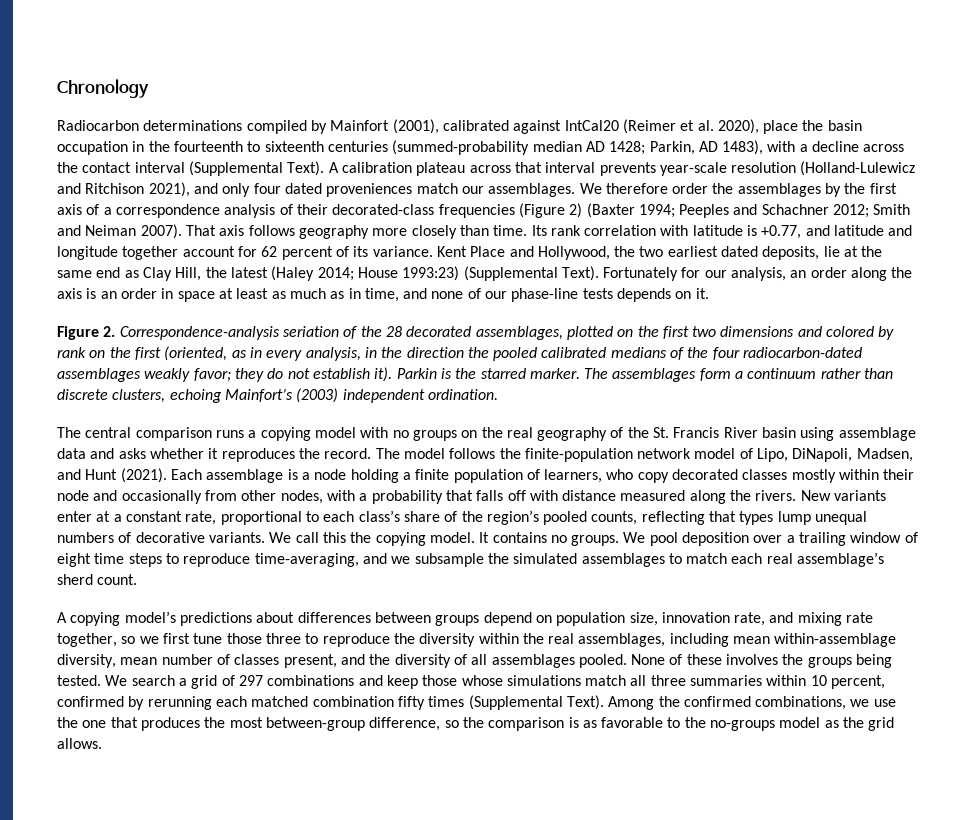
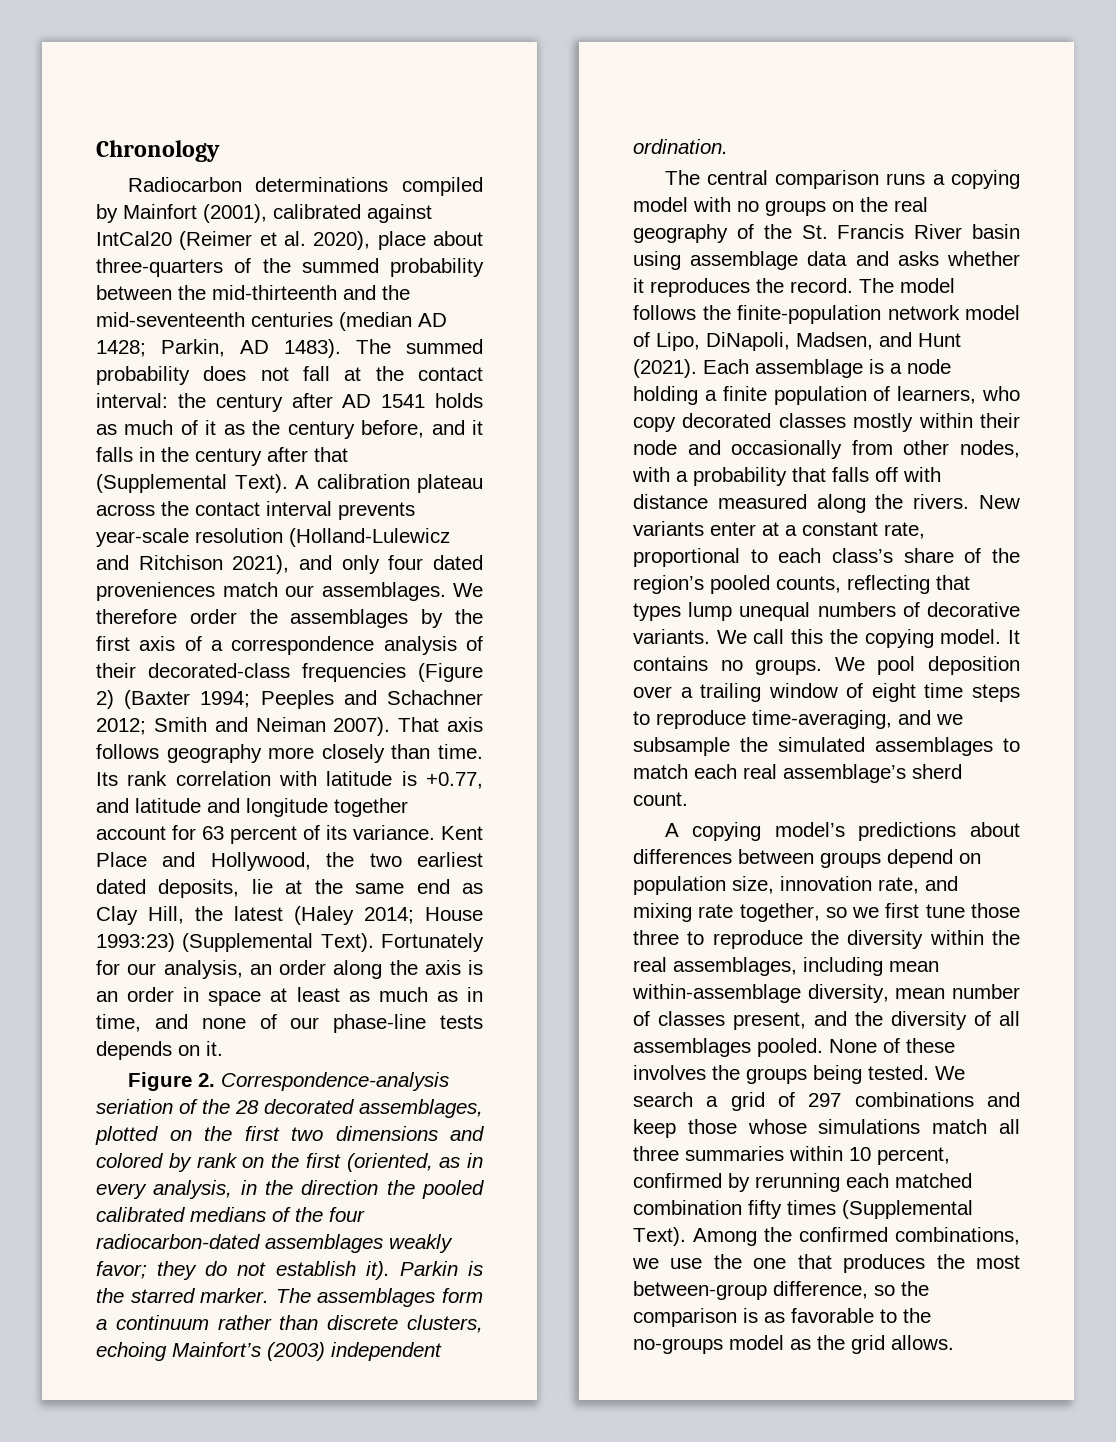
- Radiocarbon determinations compiled by Mainfort (2001), calibrated against IntCal20 (Reimer et al. 2020), place the basin occupation in the fourteenth to sixteenth centuries (summed-probability median AD 1428; Parkin, AD 1483), with a decline across the contact interval (Supplemental Text).
+ Radiocarbon determinations compiled by Mainfort (2001), calibrated against IntCal20 (Reimer et al. 2020), place about three-quarters of the summed probability between the mid-thirteenth and the mid-seventeenth centuries (median AD 1428; Parkin, AD 1483). The summed probability does not fall at the contact interval: the century after AD 1541 holds as much of it as the century before, and it falls in the century after that (Supplemental Text).
- A calibration plateau across that interval prevents year-scale resolution (Holland-Lulewicz and Ritchison 2021), and only four dated proveniences match our assemblages.
+ A calibration plateau across the contact interval prevents year-scale resolution (Holland-Lulewicz and Ritchison 2021), and only four dated proveniences match our assemblages.
- Its rank correlation with latitude is +0.77, and latitude and longitude together account for 62 percent of its variance.
+ Its rank correlation with latitude is +0.77, and latitude and longitude together account for 63 percent of its variance.

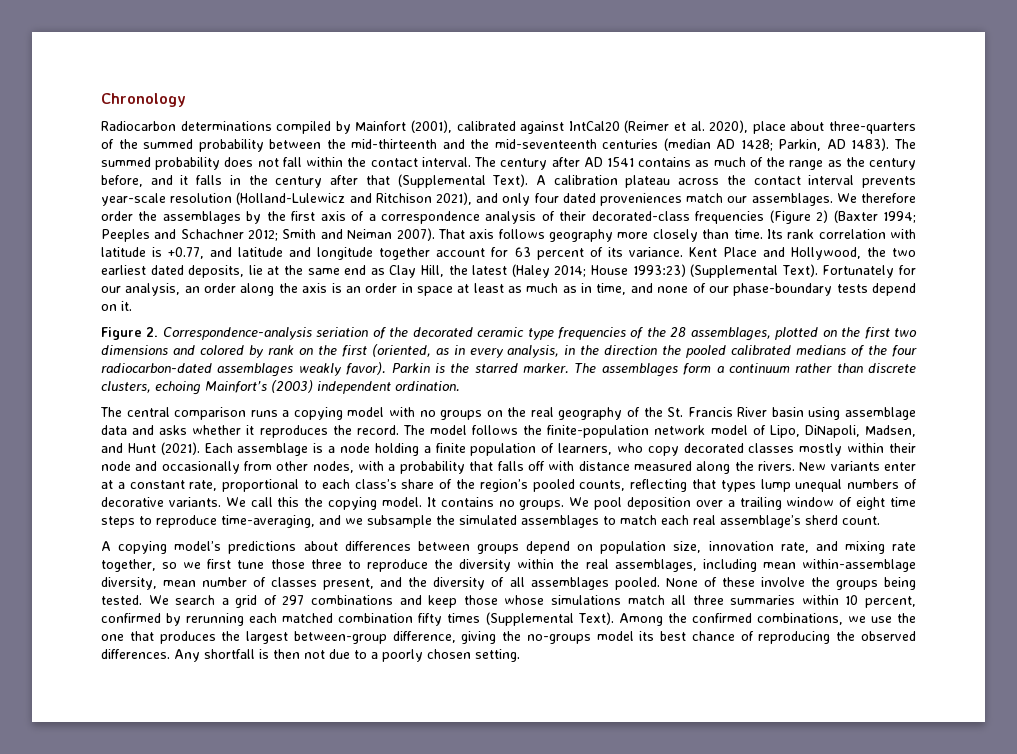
- The summed probability does not fall at the contact interval: the century after AD 1541 holds as much of it as the century before, and it falls in the century after that (Supplemental Text).
+ The summed probability does not fall within the contact interval. The century after AD 1541 contains as much of the range as the century before, and it falls in the century after that (Supplemental Text).
- Fortunately for our analysis, an order along the axis is an order in space at least as much as in time, and none of our phase-line tests depends on it.
+ Fortunately for our analysis, an order along the axis is an order in space at least as much as in time, and none of our phase-boundary tests depend on it.
- Figure 2. Correspondence-analysis seriation of the 28 decorated assemblages, plotted on the first two dimensions and colored by rank on the first (oriented, as in every analysis, in the direction the pooled calibrated medians of the four radiocarbon-dated assemblages weakly favor; they do not establish it).
+ Figure 2. Correspondence-analysis seriation of the decorated ceramic type frequencies of the 28 assemblages, plotted on the first two dimensions and colored by rank on the first (oriented, as in every analysis, in the direction the pooled calibrated medians of the four radiocarbon-dated assemblages weakly favor).
- None of these involves the groups being tested.
+ None of these involve the groups being tested.
- Among the confirmed combinations, we use the one that produces the most between-group difference, so the comparison is as favorable to the no-groups model as the grid allows.
+ Among the confirmed combinations, we use the one that produces the largest between-group difference, giving the no-groups model its best chance of reproducing the observed differences. Any shortfall is then not due to a poorly chosen setting.

